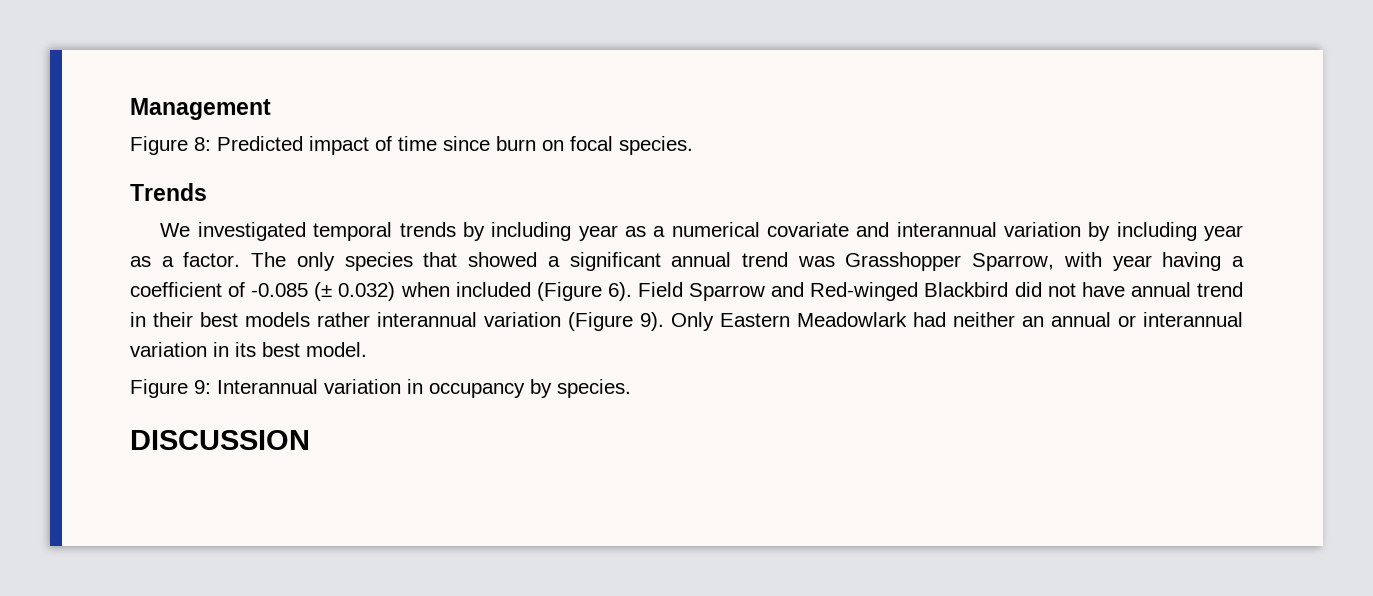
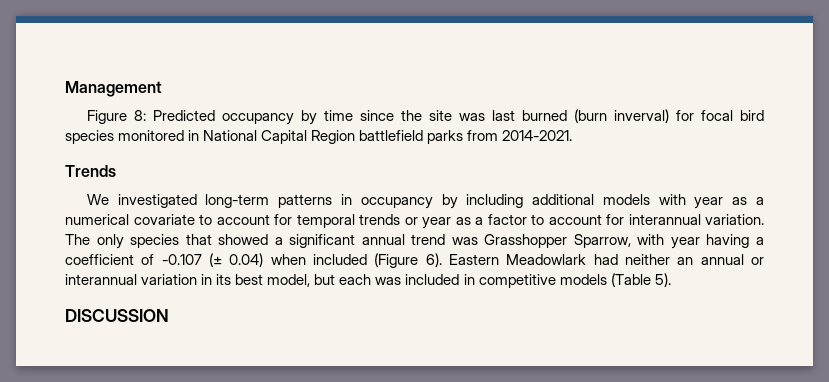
- Figure 8: Predicted impact of time since burn on focal species.
+ Figure 8: Predicted occupancy by time since the site was last burned (burn inverval) for focal bird species monitored in National Capital Region battlefield parks from 2014-2021.
  Trends
- We investigated temporal trends by including year as a numerical covariate and interannual variation by including year as a factor.
+ We investigated long-term patterns in occupancy by including additional models with year as a numerical covariate to account for temporal trends or year as a factor to account for interannual variation.
- The only species that showed a significant annual trend was Grasshopper Sparrow, with year having a coefficient of -0.085 (± 0.032) when included (Figure 6).
+ The only species that showed a significant annual trend was Grasshopper Sparrow, with year having a coefficient of -0.107 (± 0.04) when included (Figure 6).
- Field Sparrow and Red-winged Blackbird did not have annual trend in their best models rather interannual variation (Figure 9). Only Eastern Meadowlark had neither an annual or interannual variation in its best model.
- Figure 9: Interannual variation in occupancy by species.
+ Eastern Meadowlark had neither an annual or interannual variation in its best model, but each was included in competitive models (Table 5).

